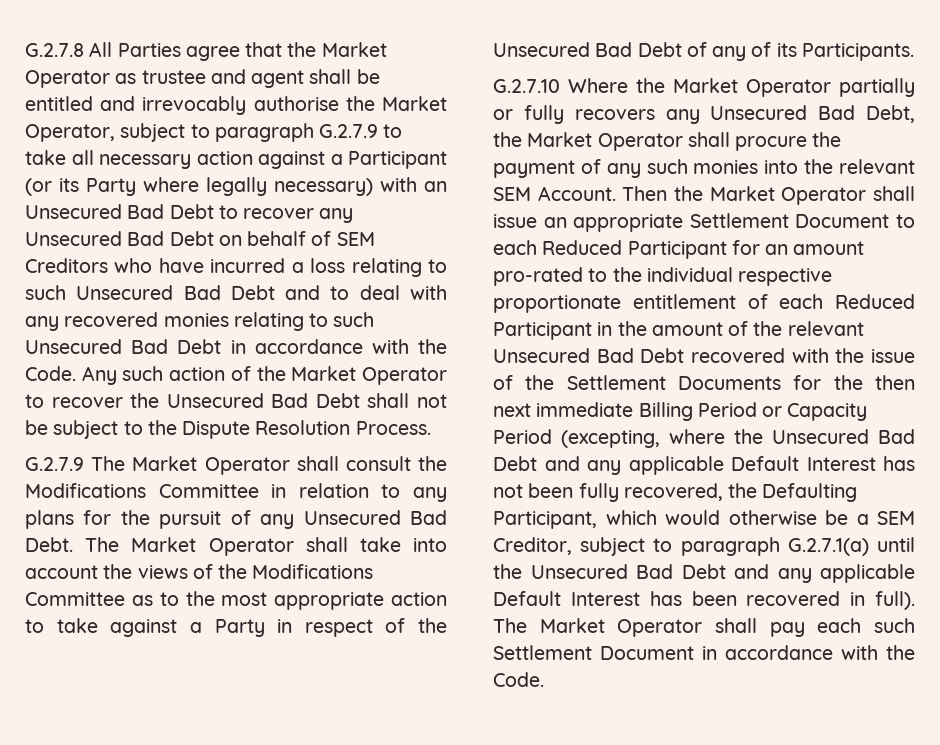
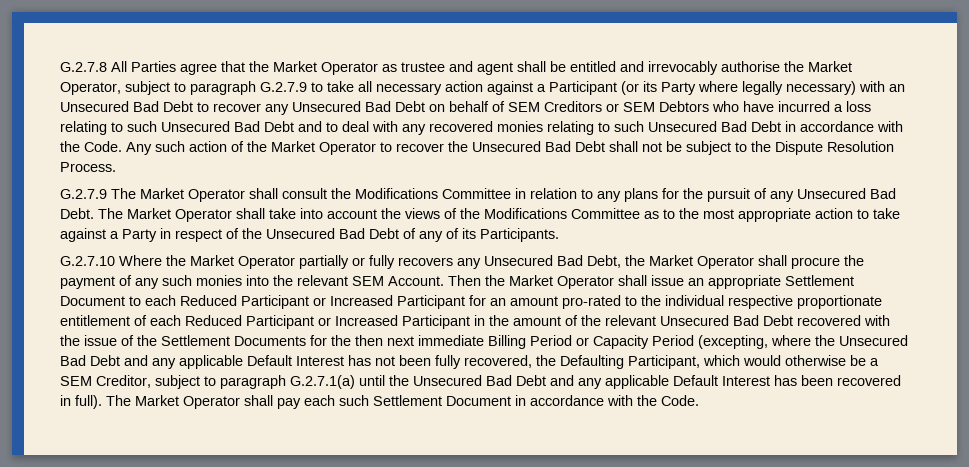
- G.2.7.8 All Parties agree that the Market Operator as trustee and agent shall be entitled and irrevocably authorise the Market Operator, subject to paragraph G.2.7.9 to take all necessary action against a Participant (or its Party where legally necessary) with an Unsecured Bad Debt to recover any Unsecured Bad Debt on behalf of SEM Creditors who have incurred a loss relating to such Unsecured Bad Debt and to deal with any recovered monies relating to such Unsecured Bad Debt in accordance with the Code.
+ G.2.7.8 All Parties agree that the Market Operator as trustee and agent shall be entitled and irrevocably authorise the Market Operator, subject to paragraph G.2.7.9 to take all necessary action against a Participant (or its Party where legally necessary) with an Unsecured Bad Debt to recover any Unsecured Bad Debt on behalf of SEM Creditors or SEM Debtors who have incurred a loss relating to such Unsecured Bad Debt and to deal with any recovered monies relating to such Unsecured Bad Debt in accordance with the Code.
- Then the Market Operator shall issue an appropriate Settlement Document to each Reduced Participant for an amount pro-rated to the individual respective proportionate entitlement of each Reduced Participant in the amount of the relevant Unsecured Bad Debt recovered with the issue of the Settlement Documents for the then next immediate Billing Period or Capacity Period (excepting, where the Unsecured Bad Debt and any applicable Default Interest has not been fully recovered, the Defaulting Participant, which would otherwise be a SEM Creditor, subject to paragraph G.2.7.1(a) until the Unsecured Bad Debt and any applicable Default Interest has been recovered in full).
+ Then the Market Operator shall issue an appropriate Settlement Document to each Reduced Participant or Increased Participant for an amount pro-rated to the individual respective proportionate entitlement of each Reduced Participant or Increased Participant in the amount of the relevant Unsecured Bad Debt recovered with the issue of the Settlement Documents for the then next immediate Billing Period or Capacity Period (excepting, where the Unsecured Bad Debt and any applicable Default Interest has not been fully recovered, the Defaulting Participant, which would otherwise be a SEM Creditor, subject to paragraph G.2.7.1(a) until the Unsecured Bad Debt and any applicable Default Interest has been recovered in full).

